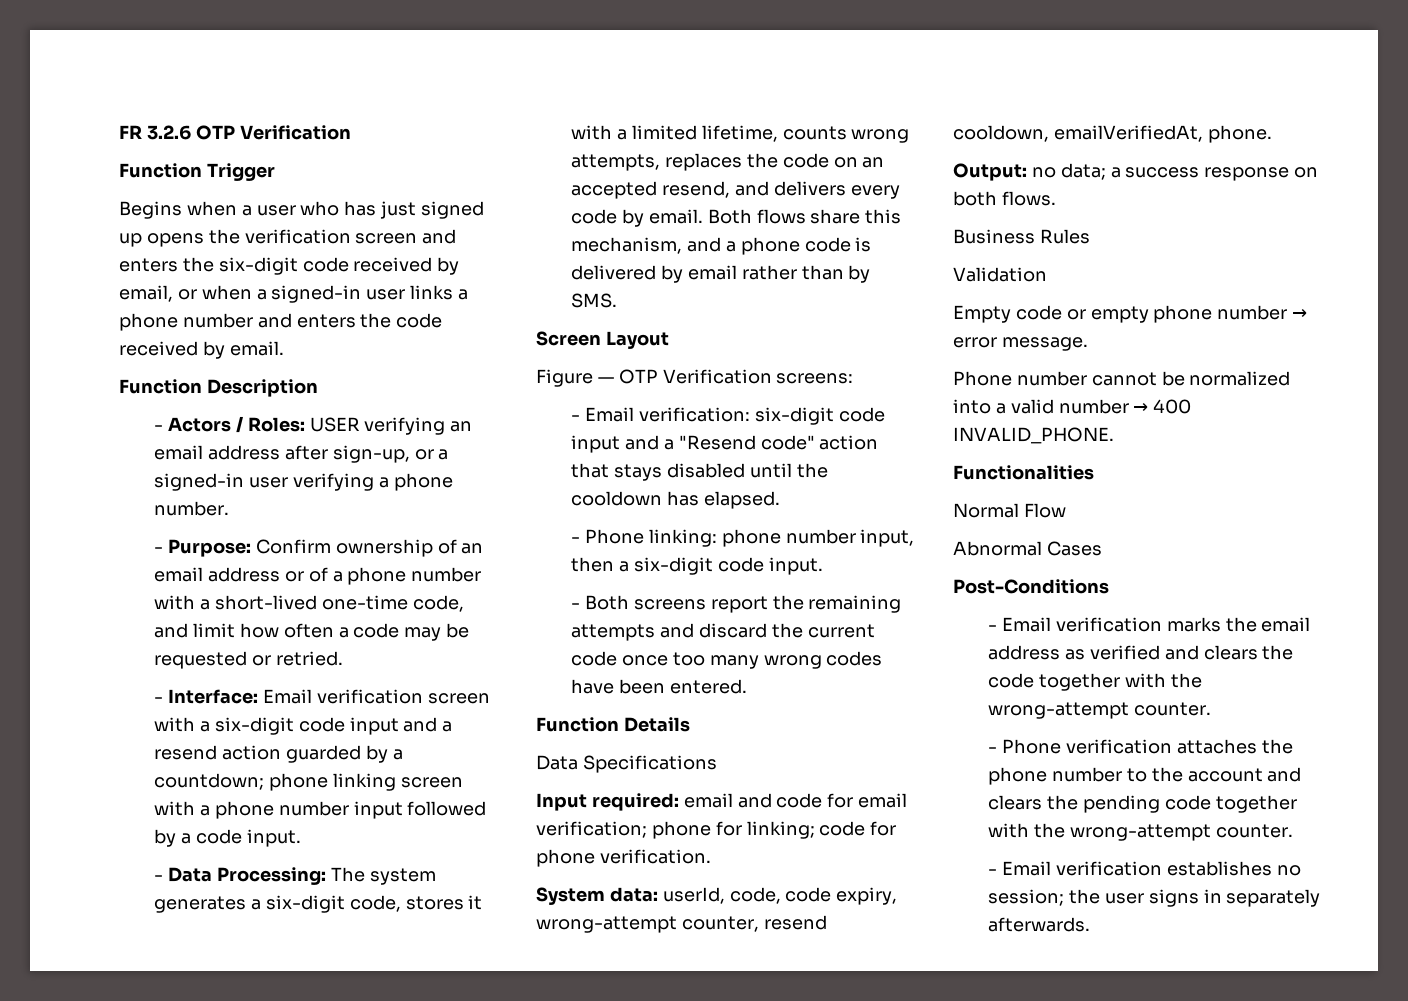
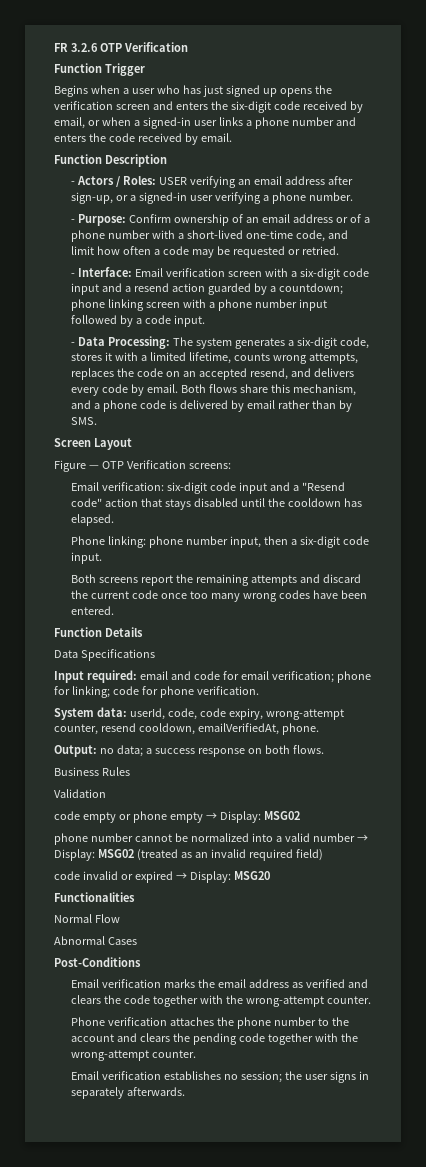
- - Email verification: six-digit code input and a "Resend code" action that stays disabled until the cooldown has elapsed.
+ Email verification: six-digit code input and a "Resend code" action that stays disabled until the cooldown has elapsed.
- - Phone linking: phone number input, then a six-digit code input.
+ Phone linking: phone number input, then a six-digit code input.
- - Both screens report the remaining attempts and discard the current code once too many wrong codes have been entered.
+ Both screens report the remaining attempts and discard the current code once too many wrong codes have been entered.
- Empty code or empty phone number → error message.
- Phone number cannot be normalized into a valid number → 400 INVALID_PHONE.
+ code empty or phone empty → Display: MSG02
+ phone number cannot be normalized into a valid number → Display: MSG02 (treated as an invalid required field)
+ code invalid or expired → Display: MSG20
- - Email verification marks the email address as verified and clears the code together with the wrong-attempt counter.
+ Email verification marks the email address as verified and clears the code together with the wrong-attempt counter.
- - Phone verification attaches the phone number to the account and clears the pending code together with the wrong-attempt counter.
+ Phone verification attaches the phone number to the account and clears the pending code together with the wrong-attempt counter.
- - Email verification establishes no session; the user signs in separately afterwards.
+ Email verification establishes no session; the user signs in separately afterwards.

